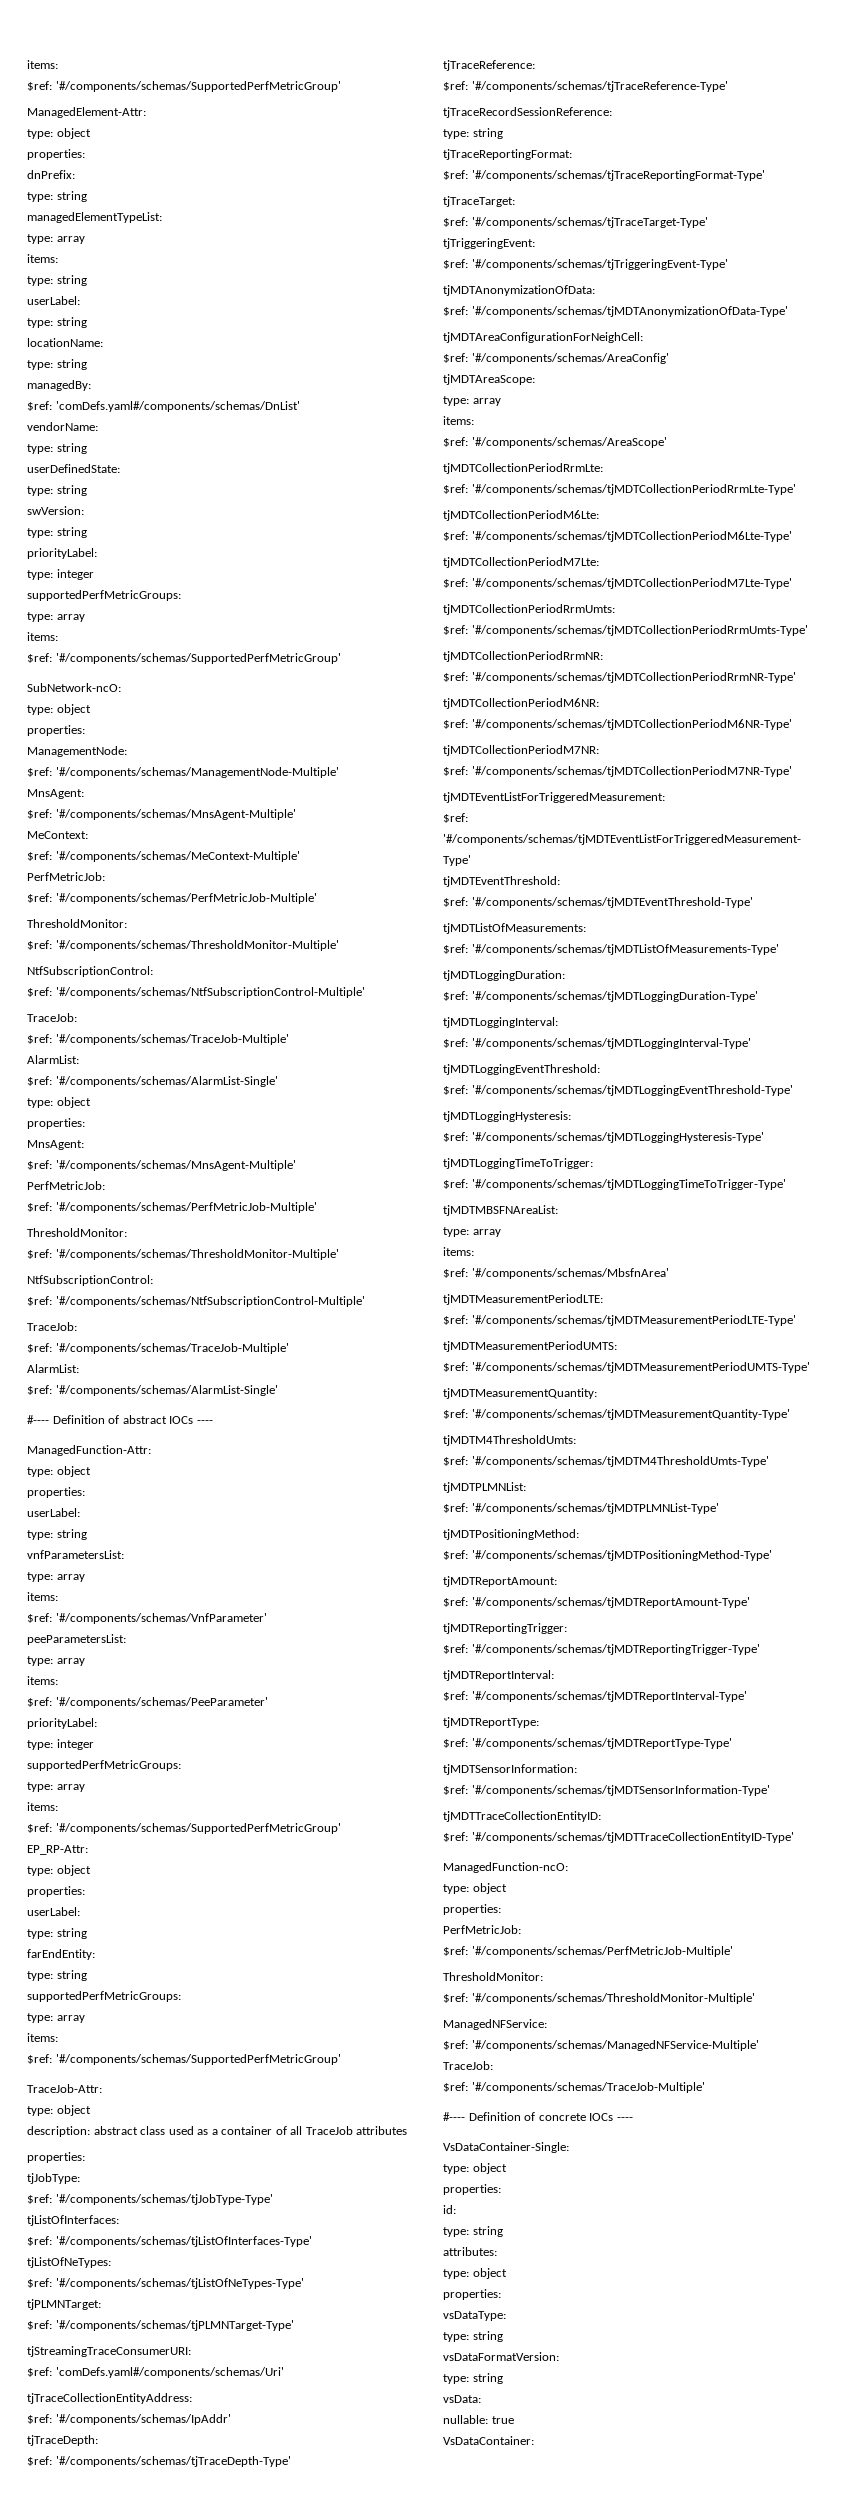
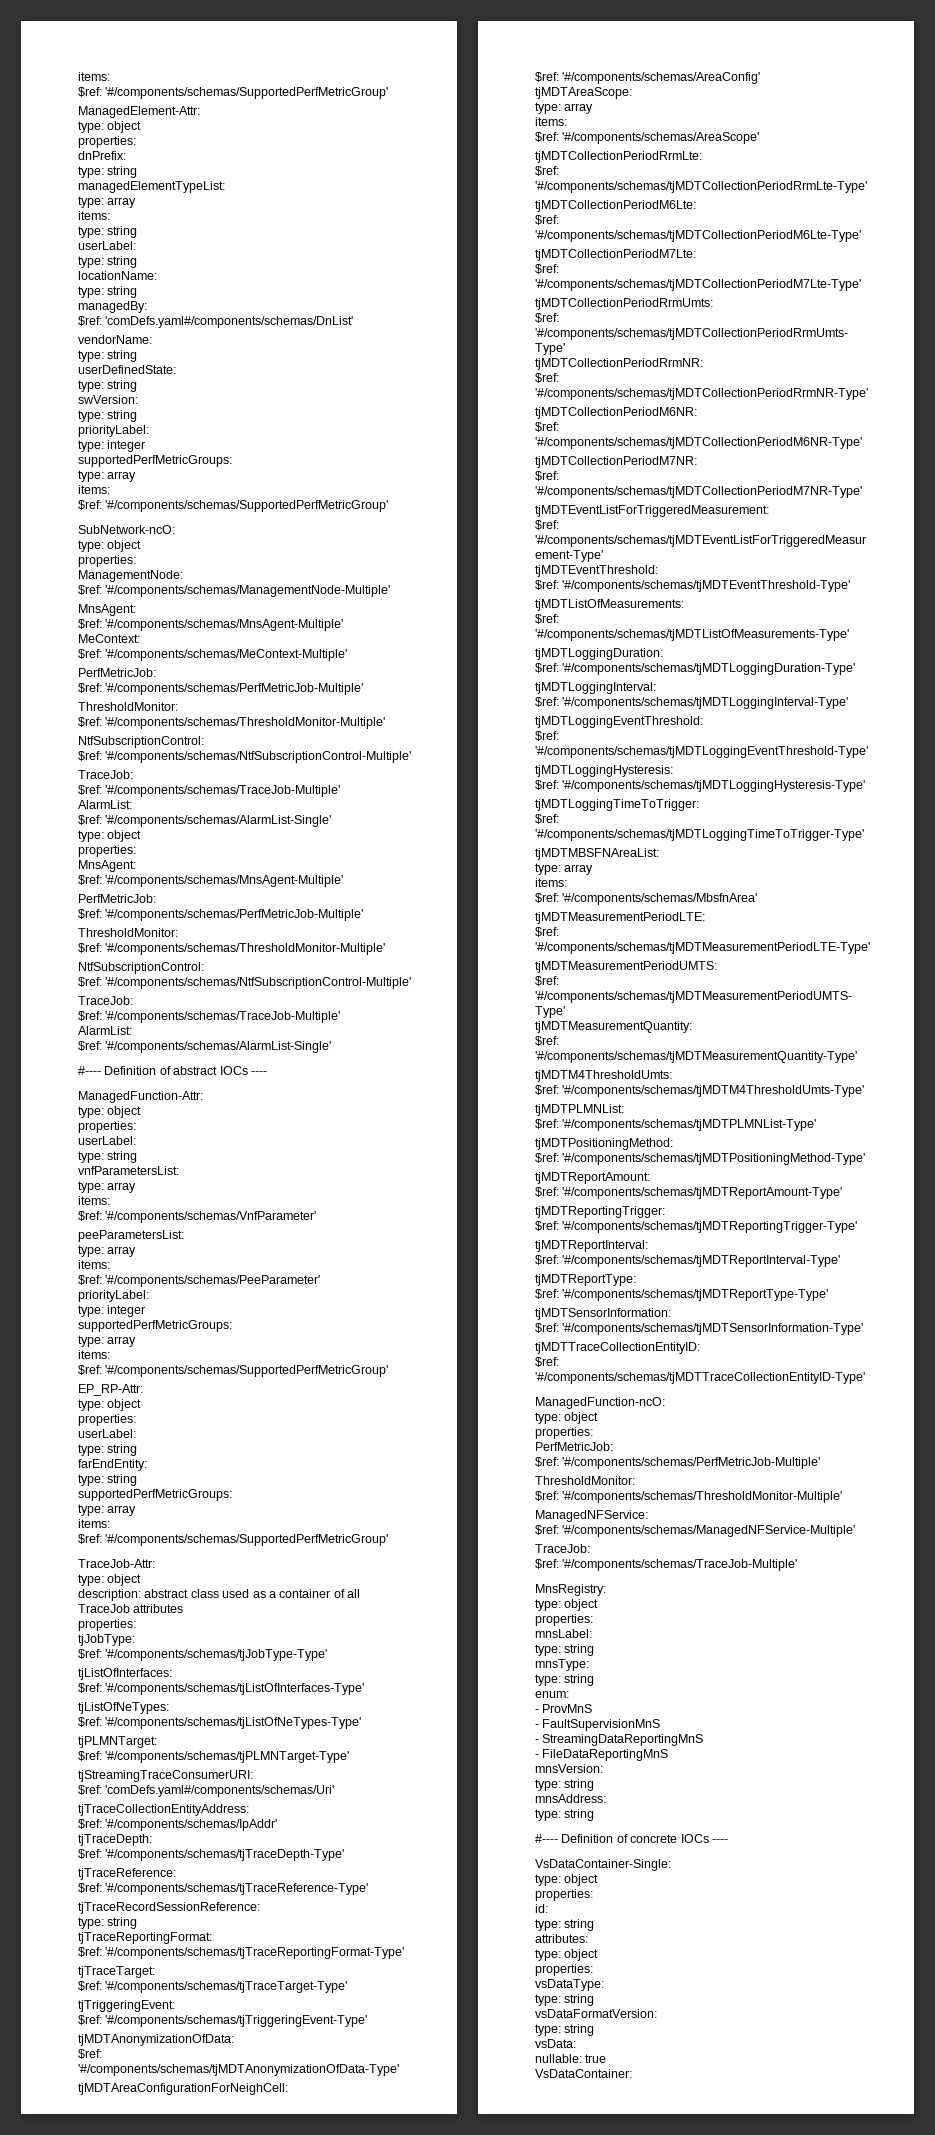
+ MnsRegistry:
+ type: object
+ properties:
+ mnsLabel:
+ type: string
+ mnsType:
+ type: string
+ enum:
+ - ProvMnS
+ - FaultSupervisionMnS
+ - StreamingDataReportingMnS
+ - FileDataReportingMnS
+ mnsVersion:
+ type: string
+ mnsAddress:
+ type: string

